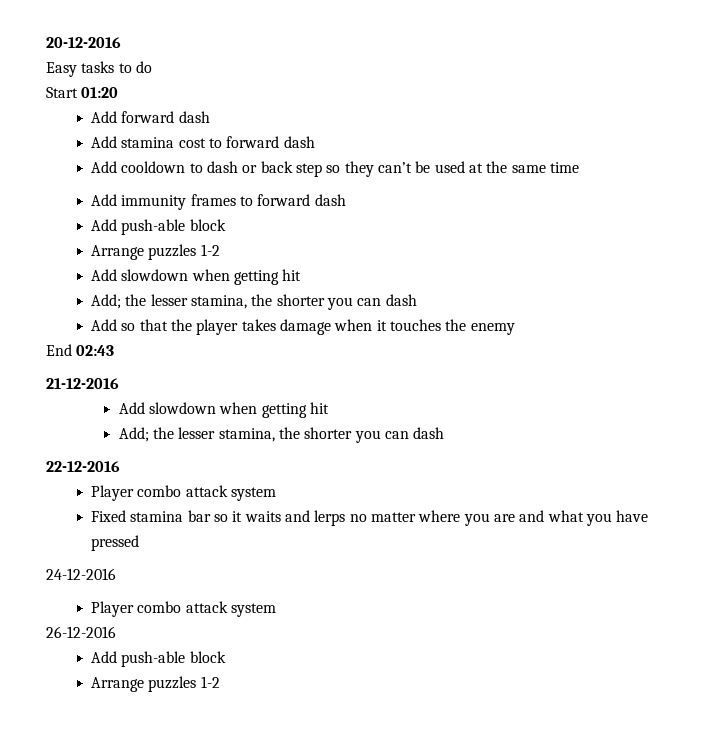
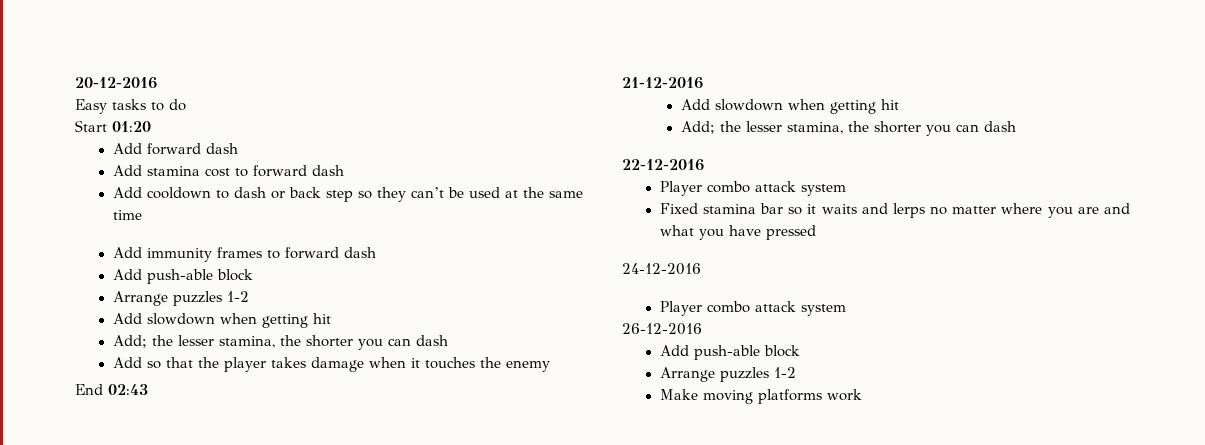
+ Make moving platforms work

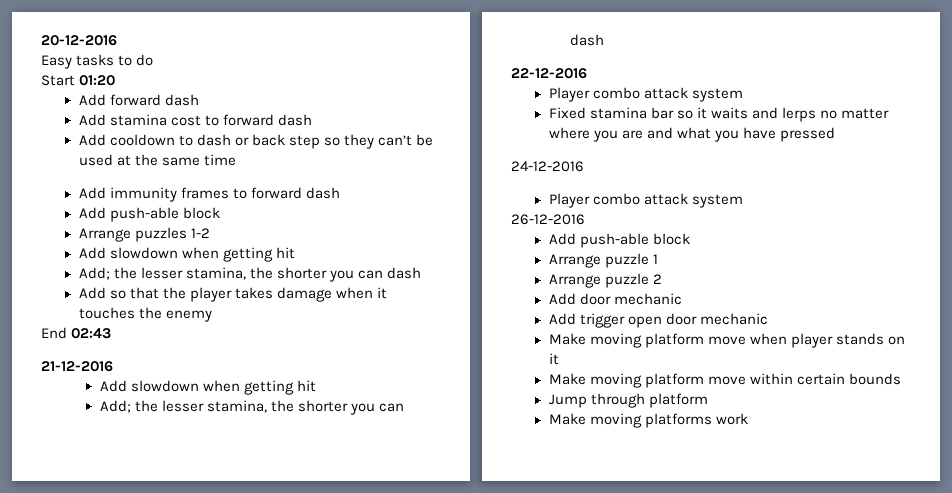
  26-12-2016
  Add push-able block
- Arrange puzzles 1-2
+ Arrange puzzle 1
+ Arrange puzzle 2
+ Add door mechanic
+ Add trigger open door mechanic
+ Make moving platform move when player stands on it
+ Make moving platform move within certain bounds
+ Jump through platform

